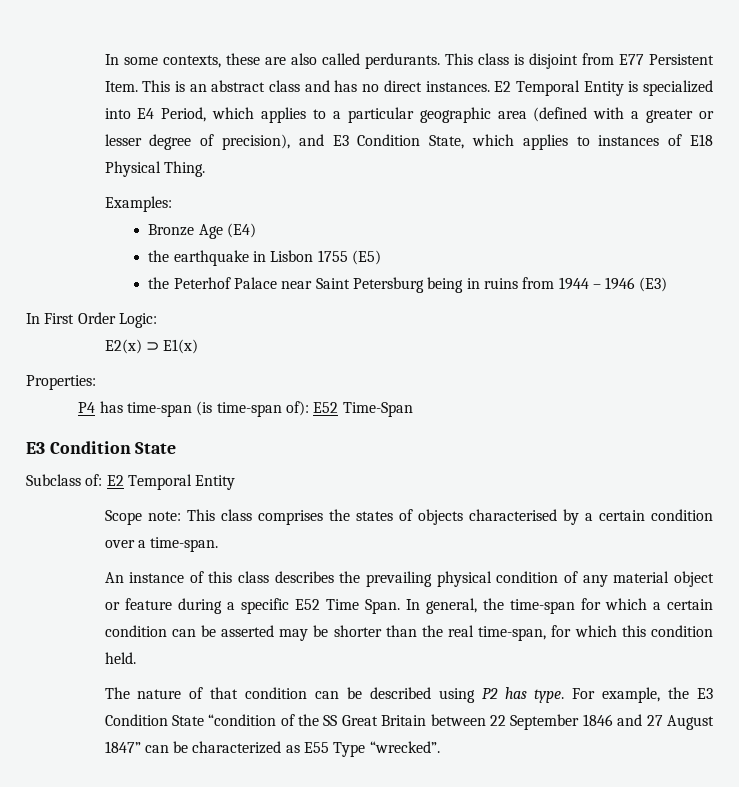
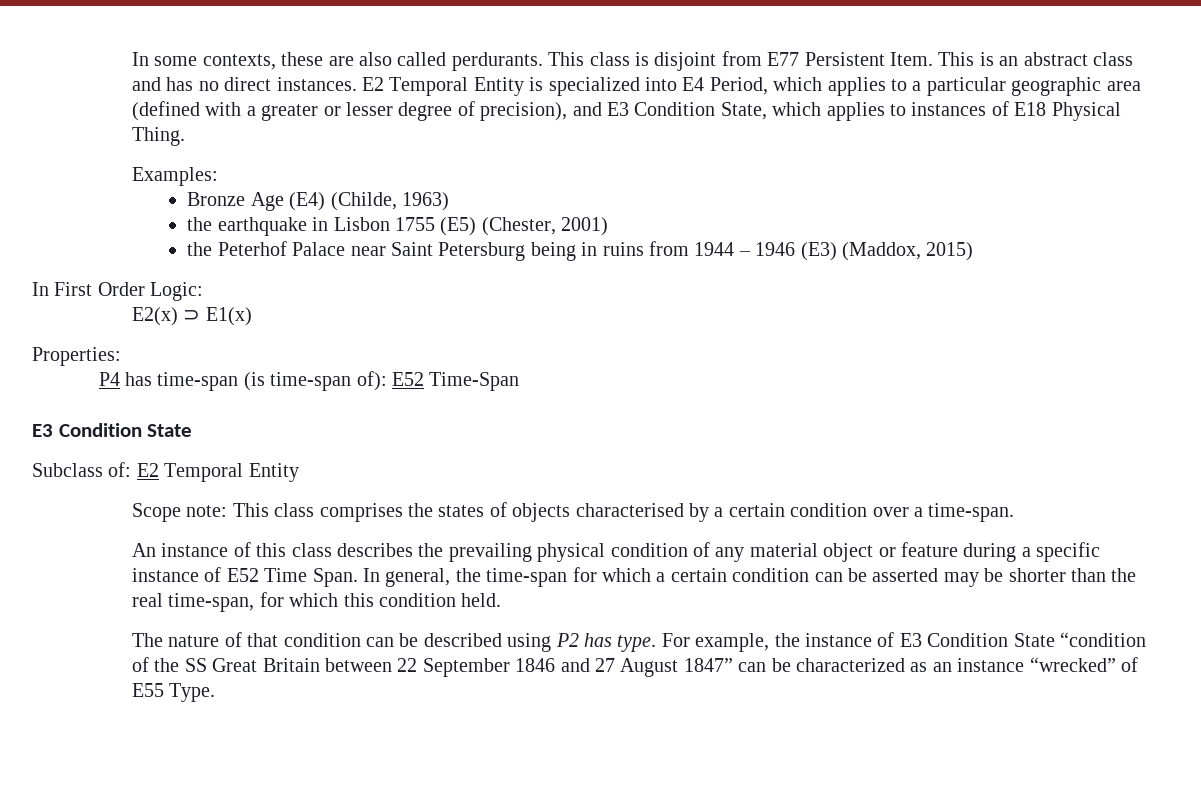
- Bronze Age (E4)
+ Bronze Age (E4) (Childe, 1963)
- the earthquake in Lisbon 1755 (E5)
+ the earthquake in Lisbon 1755 (E5) (Chester, 2001)
- the Peterhof Palace near Saint Petersburg being in ruins from 1944 – 1946 (E3)
+ the Peterhof Palace near Saint Petersburg being in ruins from 1944 – 1946 (E3) (Maddox, 2015)
- An instance of this class describes the prevailing physical condition of any material object or feature during a specific E52 Time Span.
+ An instance of this class describes the prevailing physical condition of any material object or feature during a specific instance of E52 Time Span.
- For example, the E3 Condition State “condition of the SS Great Britain between 22 September 1846 and 27 August 1847” can be characterized as E55 Type “wrecked”.
+ For example, the instance of E3 Condition State “condition of the SS Great Britain between 22 September 1846 and 27 August 1847” can be characterized as an instance “wrecked” of E55 Type.

